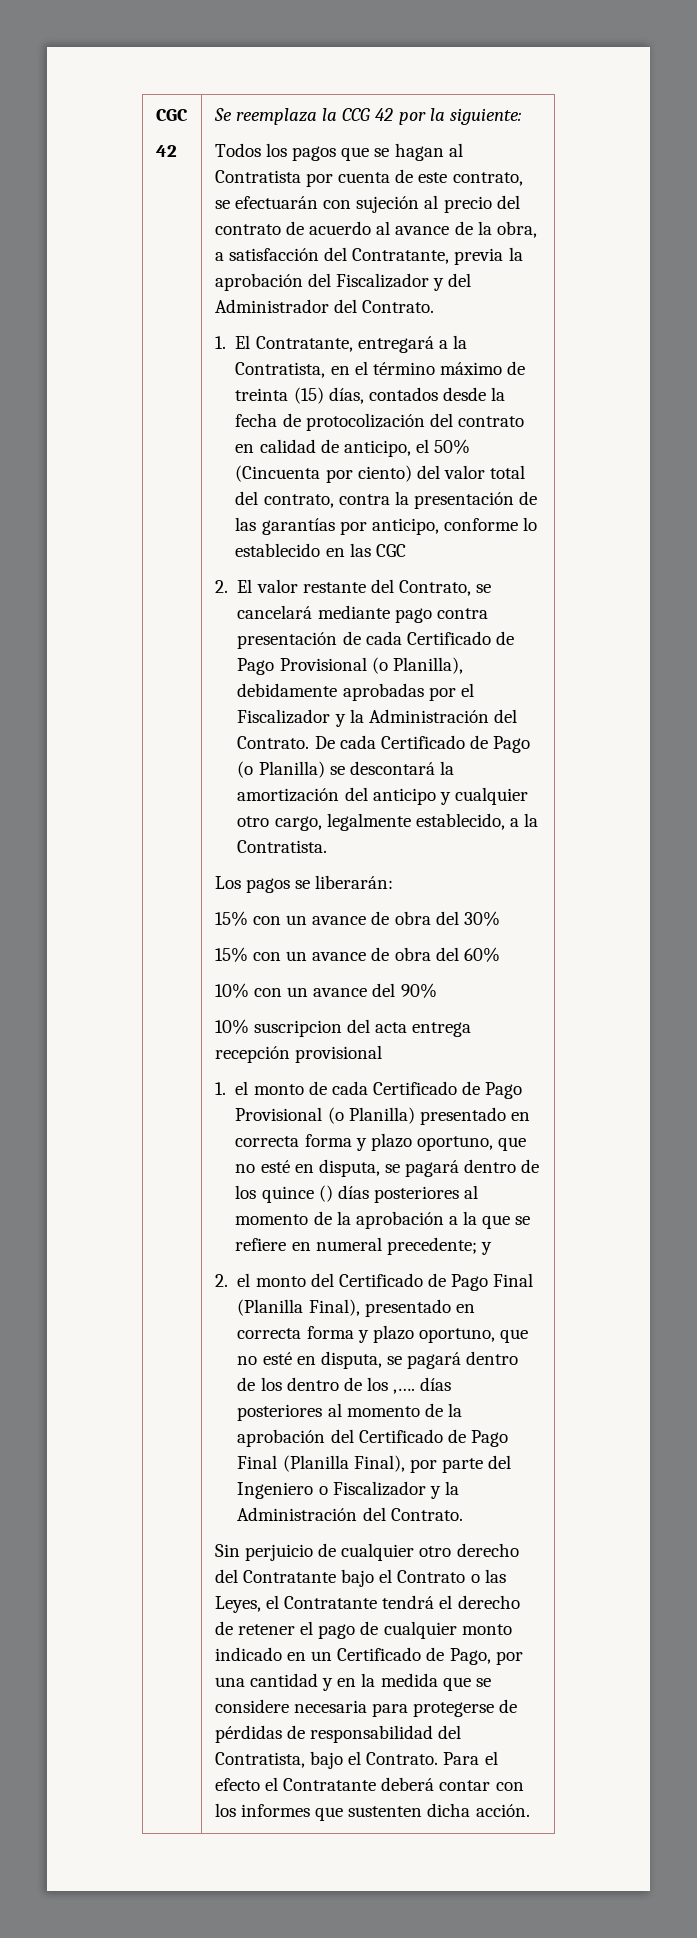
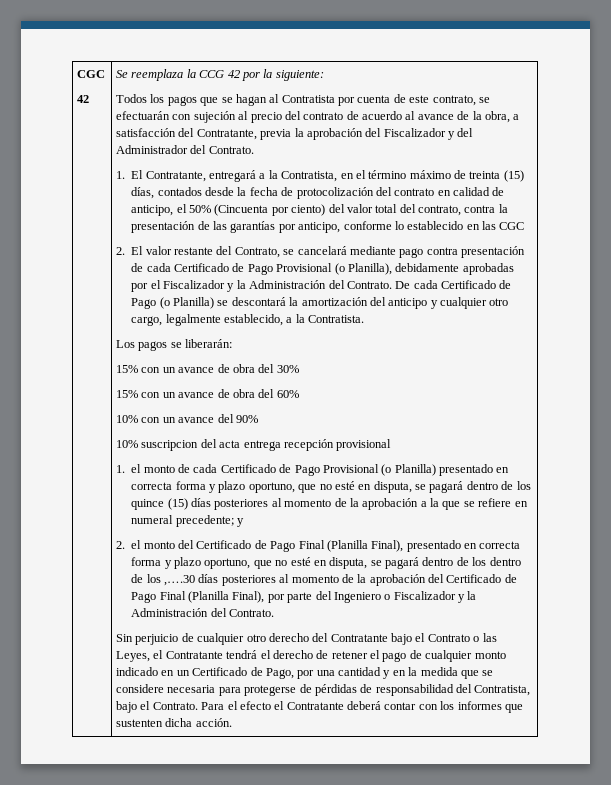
- 1. el monto de cada Certificado de Pago Provisional (o Planilla) presentado en correcta forma y plazo oportuno, que no esté en disputa, se pagará dentro de los quince () días posteriores al momento de la aprobación a la que se refiere en numeral precedente; y
+ 1. el monto de cada Certificado de Pago Provisional (o Planilla) presentado en correcta forma y plazo oportuno, que no esté en disputa, se pagará dentro de los quince (15) días posteriores al momento de la aprobación a la que se refiere en numeral precedente; y
- 2. el monto del Certificado de Pago Final (Planilla Final), presentado en correcta forma y plazo oportuno, que no esté en disputa, se pagará dentro de los dentro de los ,…. días posteriores al momento de la aprobación del Certificado de Pago Final (Planilla Final), por parte del Ingeniero o Fiscalizador y la Administración del Contrato.
+ 2. el monto del Certificado de Pago Final (Planilla Final), presentado en correcta forma y plazo oportuno, que no esté en disputa, se pagará dentro de los dentro de los ,….30 días posteriores al momento de la aprobación del Certificado de Pago Final (Planilla Final), por parte del Ingeniero o Fiscalizador y la Administración del Contrato.

